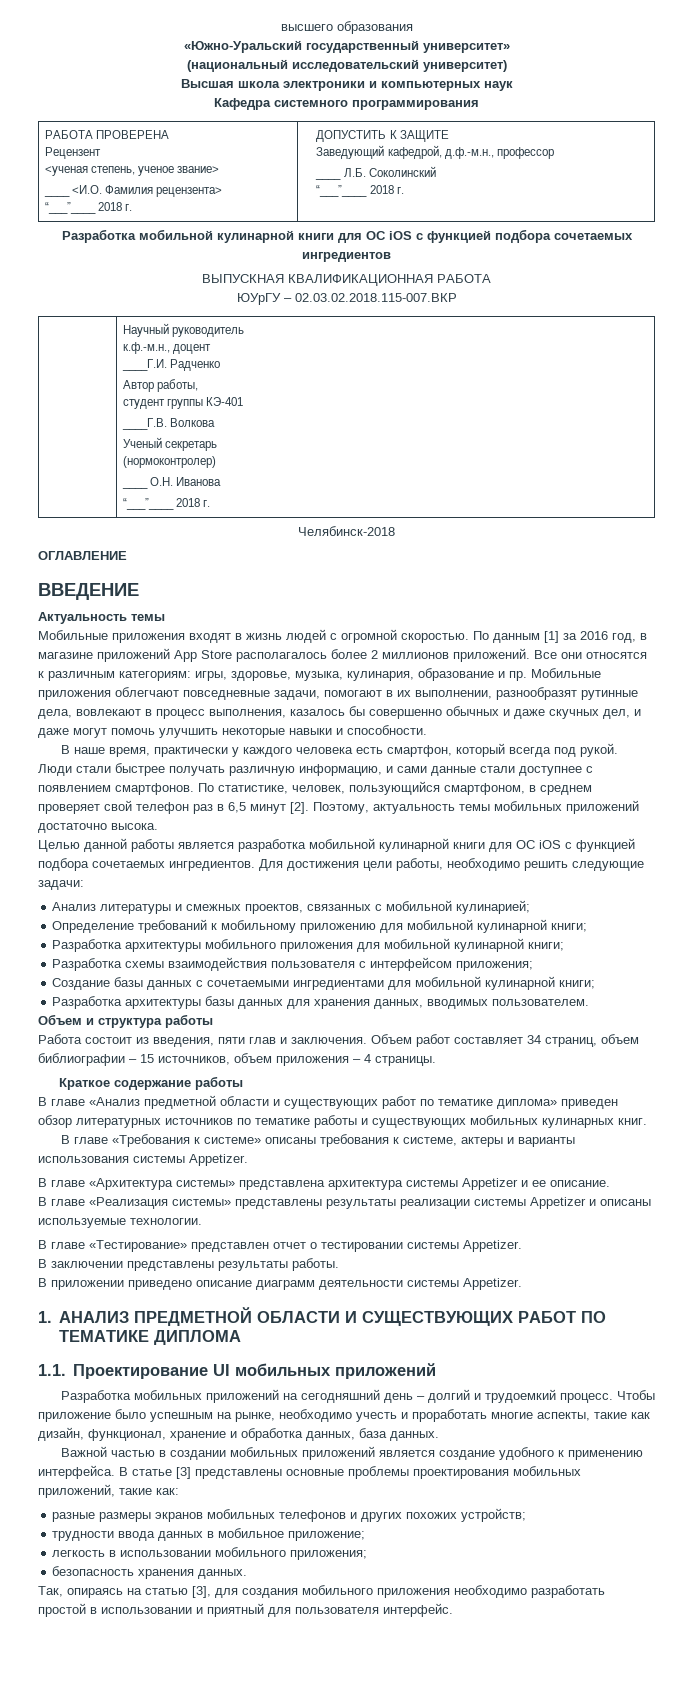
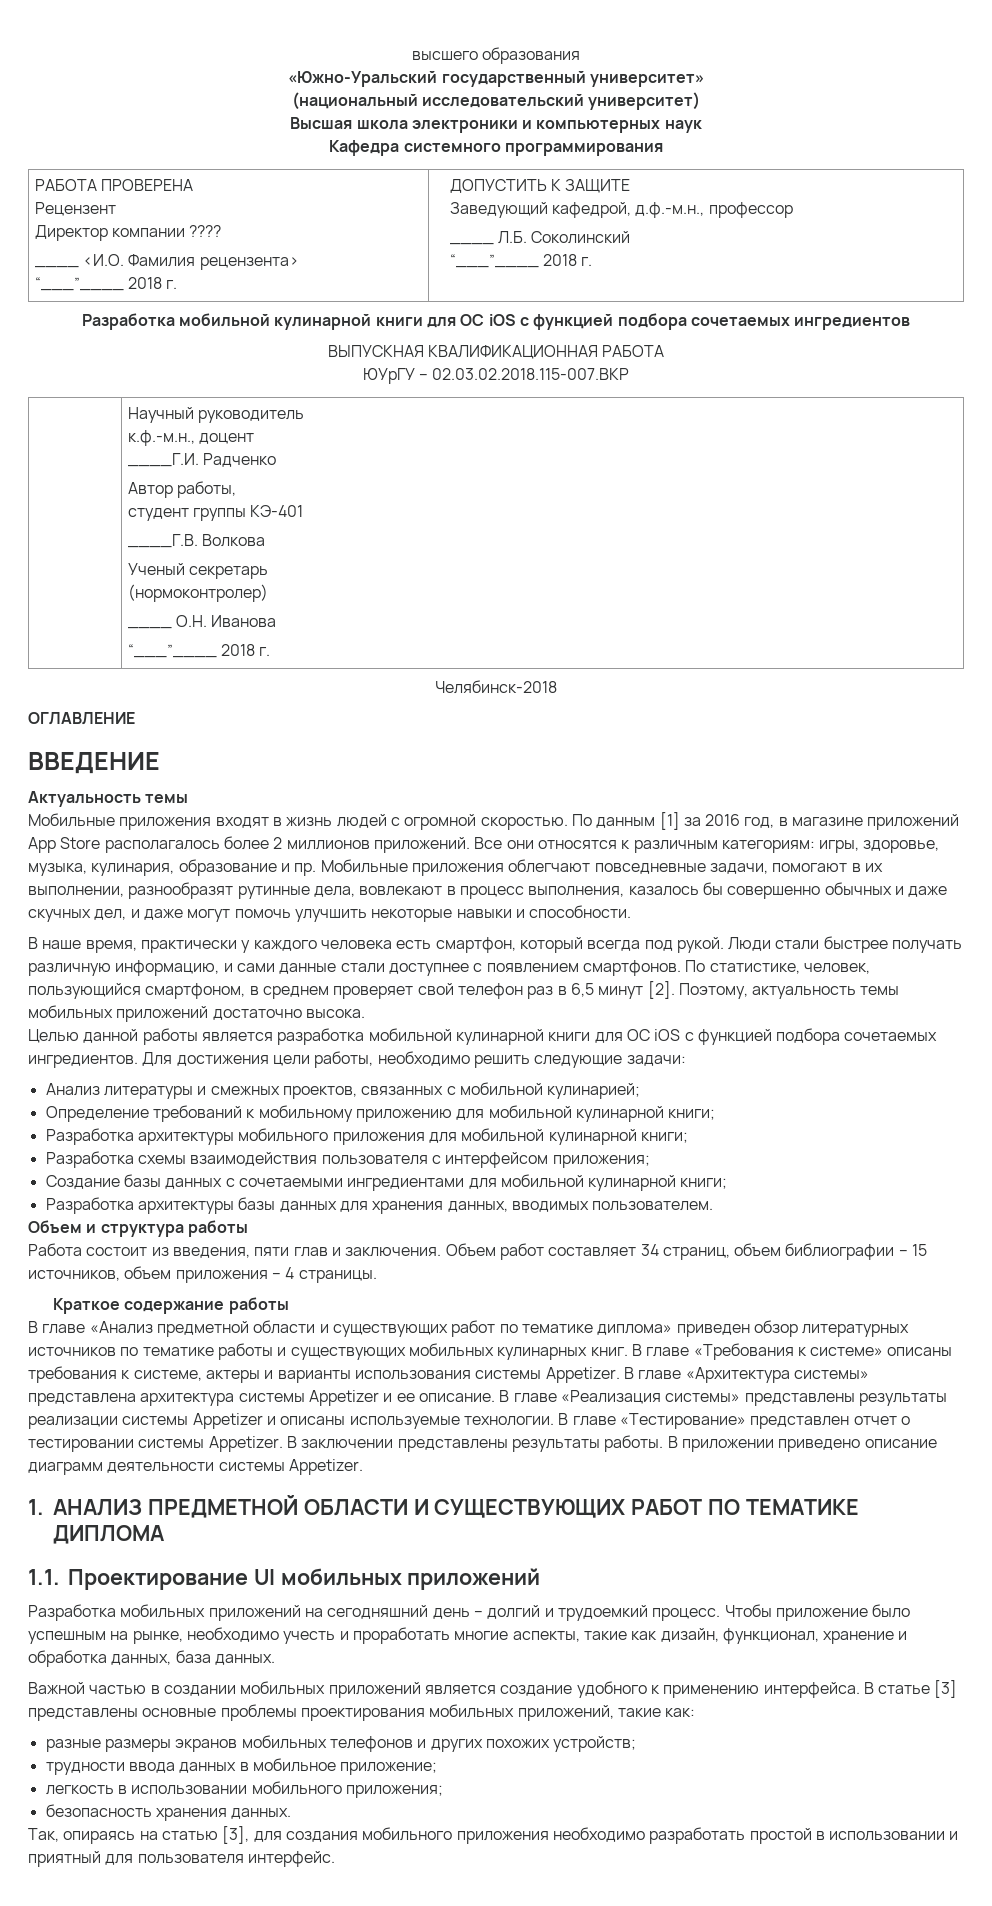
  РАБОТА ПРОВЕРЕНА
  Рецензент
- <ученая степень, ученое звание>
+ Директор компании ????
- В главе «Анализ предметной области и существующих работ по тематике диплома» приведен обзор литературных источников по тематике работы и существующих мобильных кулинарных книг.
- В главе «Требования к системе» описаны требования к системе, актеры и варианты использования системы Appetizer.
- В главе «Архитектура системы» представлена архитектура системы Appetizer и ее описание.
- В главе «Реализация системы» представлены результаты реализации системы Appetizer и описаны используемые технологии.
- В главе «Тестирование» представлен отчет о тестировании системы Appetizer.
- В заключении представлены результаты работы.
- В приложении приведено описание диаграмм деятельности системы Appetizer.
+ В главе «Анализ предметной области и существующих работ по тематике диплома» приведен обзор литературных источников по тематике работы и существующих мобильных кулинарных книг. В главе «Требования к системе» описаны требования к системе, актеры и варианты использования системы Appetizer. В главе «Архитектура системы» представлена архитектура системы Appetizer и ее описание. В главе «Реализация системы» представлены результаты реализации системы Appetizer и описаны используемые технологии. В главе «Тестирование» представлен отчет о тестировании системы Appetizer. В заключении представлены результаты работы. В приложении приведено описание диаграмм деятельности системы Appetizer.

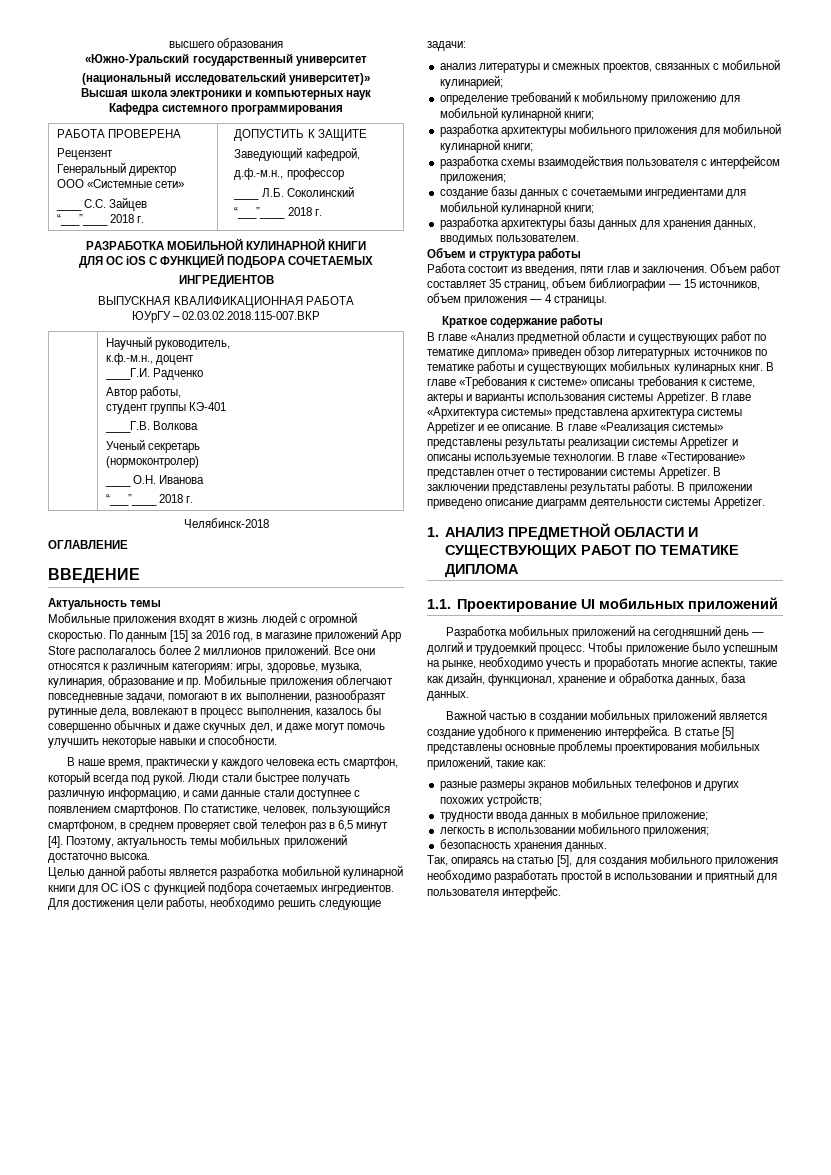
- «Южно-Уральский государственный университет»
+ «Южно-Уральский государственный университет
- (национальный исследовательский университет)
+ (национальный исследовательский университет)»
  РАБОТА ПРОВЕРЕНА
  Рецензент
- Директор компании ????
- ____ <И.О. Фамилия рецензента>
+ Генеральный директор
+ ООО «Системные сети»
+ ____ С.С. Зайцев
  “___”____ 2018 г. | ДОПУСТИТЬ К ЗАЩИТЕ
- Заведующий кафедрой, д.ф.-м.н., профессор
+ Заведующий кафедрой,
+ д.ф.-м.н., профессор
- Разработка мобильной кулинарной книги для ОС iOS с функцией подбора сочетаемых ингредиентов
+ РАЗРАБОТКА МОБИЛЬНОЙ КУЛИНАРНОЙ КНИГИ
+ ДЛЯ ОС iOS С ФУНКЦИЕЙ ПОДБОРА СОЧЕТАЕМЫХ
+ ИНГРЕДИЕНТОВ
- | Научный руководитель
+ | Научный руководитель,
- По данным [1] за 2016 год, в магазине приложений App Store располагалось более 2 миллионов приложений.
+ По данным [15] за 2016 год, в магазине приложений App Store располагалось более 2 миллионов приложений.
- По статистике, человек, пользующийся смартфоном, в среднем проверяет свой телефон раз в 6,5 минут [2].
+ По статистике, человек, пользующийся смартфоном, в среднем проверяет свой телефон раз в 6,5 минут [4].
- Анализ литературы и смежных проектов, связанных с мобильной кулинарией;
+ анализ литературы и смежных проектов, связанных с мобильной кулинарией;
- Определение требований к мобильному приложению для мобильной кулинарной книги;
+ определение требований к мобильному приложению для мобильной кулинарной книги;
- Разработка архитектуры мобильного приложения для мобильной кулинарной книги;
+ разработка архитектуры мобильного приложения для мобильной кулинарной книги;
- Разработка схемы взаимодействия пользователя с интерфейсом приложения;
+ разработка схемы взаимодействия пользователя с интерфейсом приложения;
- Создание базы данных с сочетаемыми ингредиентами для мобильной кулинарной книги;
+ создание базы данных с сочетаемыми ингредиентами для мобильной кулинарной книги;
- Разработка архитектуры базы данных для хранения данных, вводимых пользователем.
+ разработка архитектуры базы данных для хранения данных, вводимых пользователем.
- Объем работ составляет 34 страниц, объем библиографии – 15 источников, объем приложения – 4 страницы.
+ Объем работ составляет 35 страниц, объем библиографии — 15 источников, объем приложения — 4 страницы.
- Разработка мобильных приложений на сегодняшний день – долгий и трудоемкий процесс.
+ Разработка мобильных приложений на сегодняшний день — долгий и трудоемкий процесс.
- В статье [3] представлены основные проблемы проектирования мобильных приложений, такие как:
+ В статье [5] представлены основные проблемы проектирования мобильных приложений, такие как:
- Так, опираясь на статью [3], для создания мобильного приложения необходимо разработать простой в использовании и приятный для пользователя интерфейс.
+ Так, опираясь на статью [5], для создания мобильного приложения необходимо разработать простой в использовании и приятный для пользователя интерфейс.

